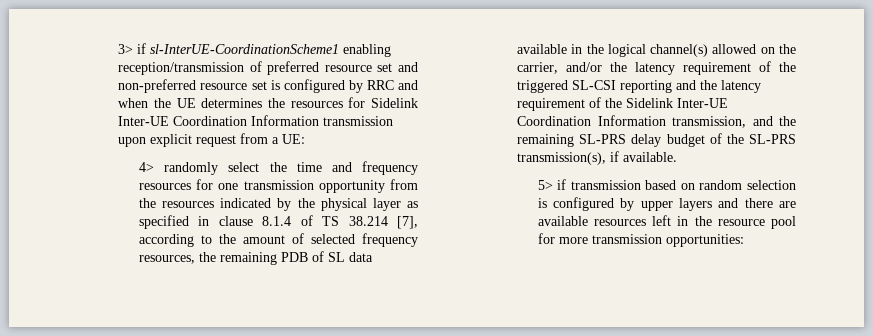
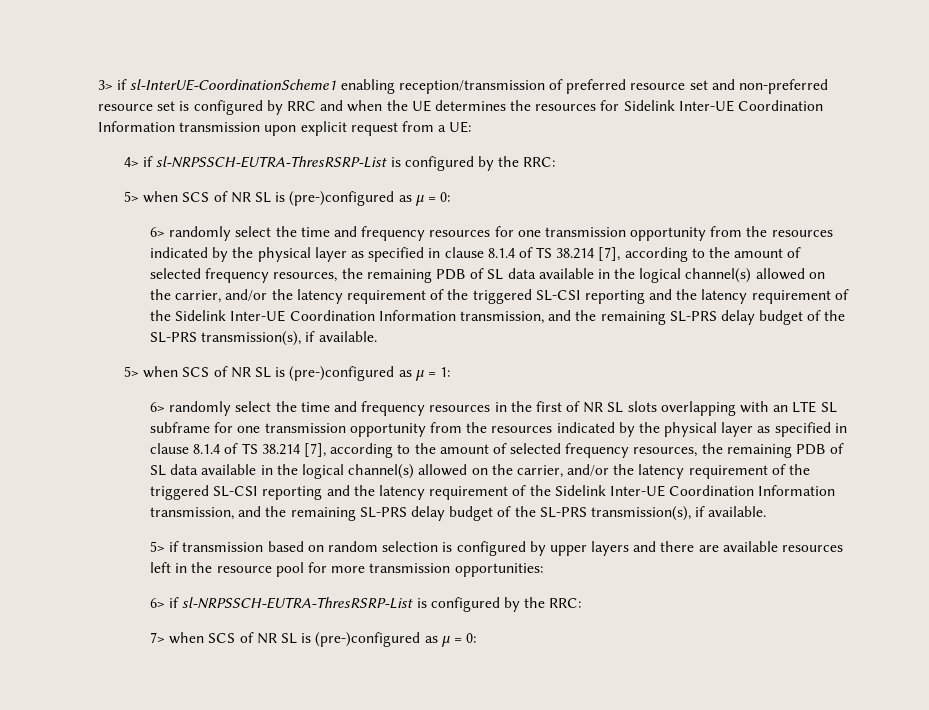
- 4> randomly select the time and frequency resources for one transmission opportunity from the resources indicated by the physical layer as specified in clause 8.1.4 of TS 38.214 [7], according to the amount of selected frequency resources, the remaining PDB of SL data available in the logical channel(s) allowed on the carrier, and/or the latency requirement of the triggered SL-CSI reporting and the latency requirement of the Sidelink Inter-UE Coordination Information transmission, and the remaining SL-PRS delay budget of the SL-PRS transmission(s), if available.
+ 4> if sl-NRPSSCH-EUTRA-ThresRSRP-List is configured by the RRC:
+ 5> when SCS of NR SL is (pre-)configured as μ = 0:
+ 6> randomly select the time and frequency resources for one transmission opportunity from the resources indicated by the physical layer as specified in clause 8.1.4 of TS 38.214 [7], according to the amount of selected frequency resources, the remaining PDB of SL data available in the logical channel(s) allowed on the carrier, and/or the latency requirement of the triggered SL-CSI reporting and the latency requirement of the Sidelink Inter-UE Coordination Information transmission, and the remaining SL-PRS delay budget of the SL-PRS transmission(s), if available.
+ 5> when SCS of NR SL is (pre-)configured as μ = 1:
+ 6> randomly select the time and frequency resources in the first of NR SL slots overlapping with an LTE SL subframe for one transmission opportunity from the resources indicated by the physical layer as specified in clause 8.1.4 of TS 38.214 [7], according to the amount of selected frequency resources, the remaining PDB of SL data available in the logical channel(s) allowed on the carrier, and/or the latency requirement of the triggered SL-CSI reporting and the latency requirement of the Sidelink Inter-UE Coordination Information transmission, and the remaining SL-PRS delay budget of the SL-PRS transmission(s), if available.
+ 6> if sl-NRPSSCH-EUTRA-ThresRSRP-List is configured by the RRC:
+ 7> when SCS of NR SL is (pre-)configured as μ = 0:

